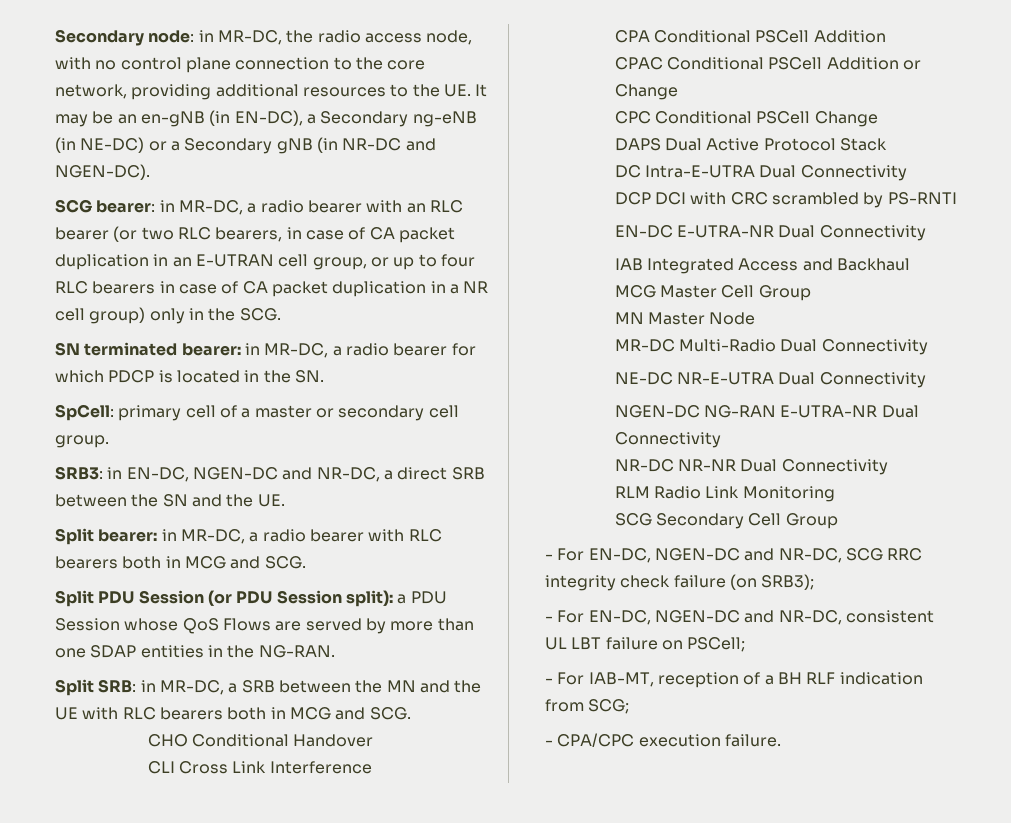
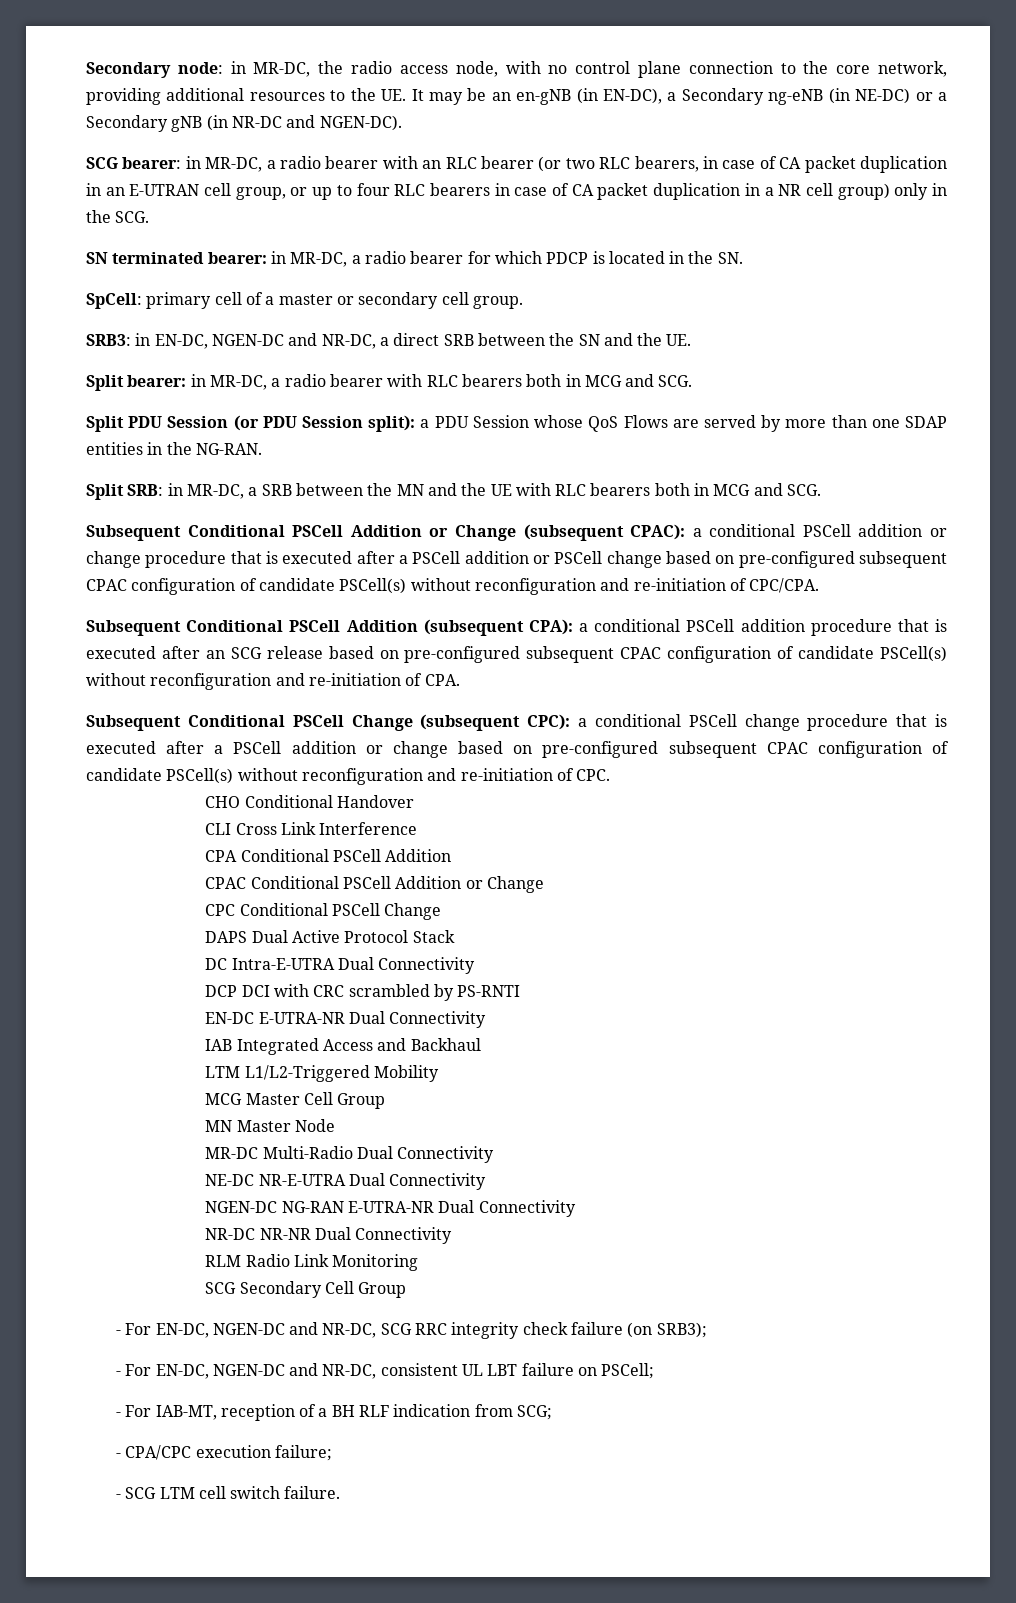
+ Subsequent Conditional PSCell Addition or Change (subsequent CPAC): a conditional PSCell addition or change procedure that is executed after a PSCell addition or PSCell change based on pre-configured subsequent CPAC configuration of candidate PSCell(s) without reconfiguration and re-initiation of CPC/CPA.
+ Subsequent Conditional PSCell Addition (subsequent CPA): a conditional PSCell addition procedure that is executed after an SCG release based on pre-configured subsequent CPAC configuration of candidate PSCell(s) without reconfiguration and re-initiation of CPA.
+ Subsequent Conditional PSCell Change (subsequent CPC): a conditional PSCell change procedure that is executed after a PSCell addition or change based on pre-configured subsequent CPAC configuration of candidate PSCell(s) without reconfiguration and re-initiation of CPC.
+ LTM L1/L2-Triggered Mobility
- - CPA/CPC execution failure.
+ - CPA/CPC execution failure;
+ - SCG LTM cell switch failure.

